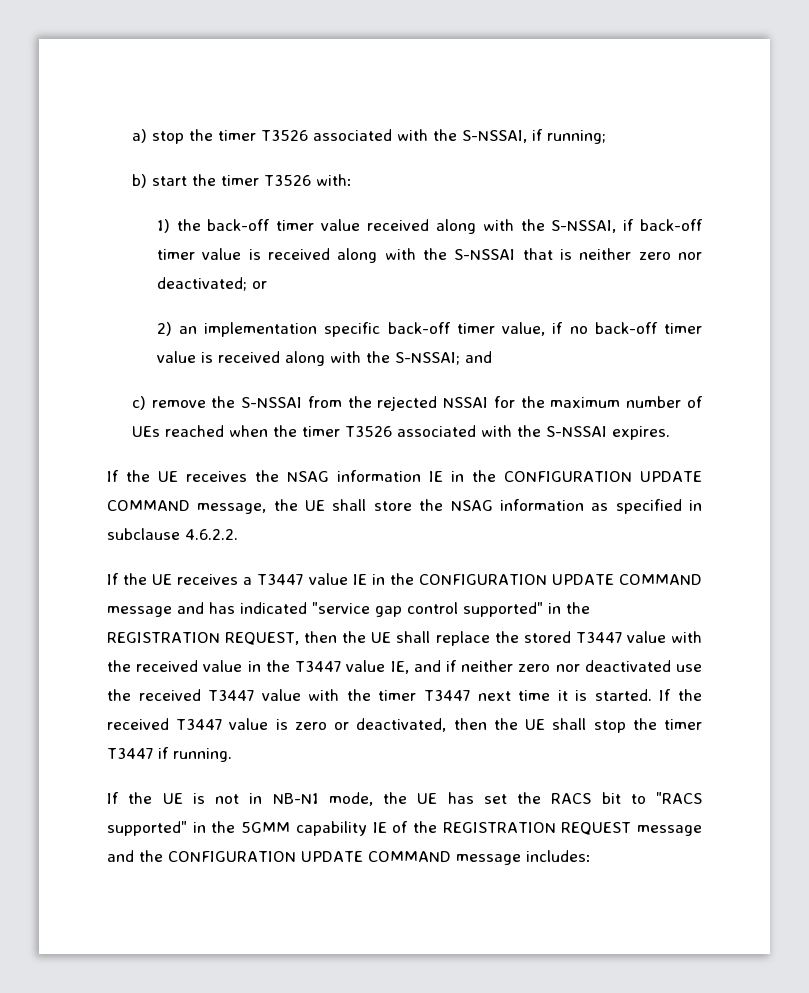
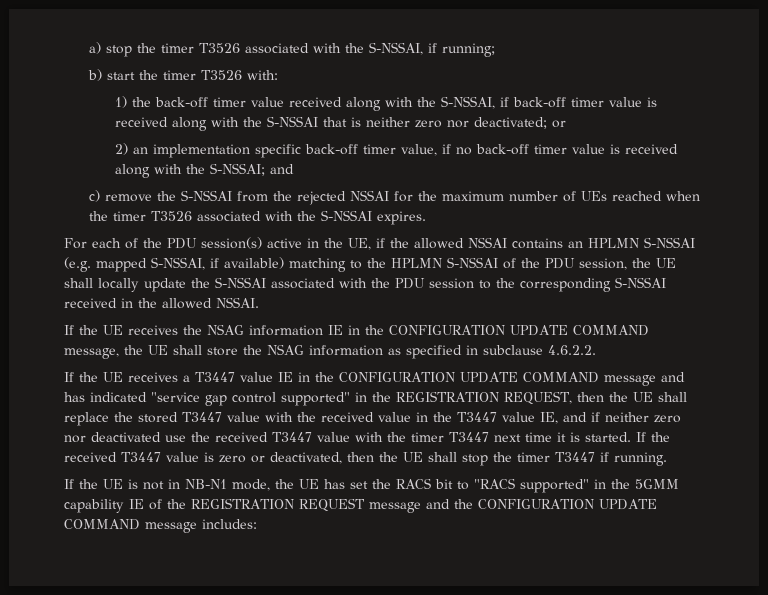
+ For each of the PDU session(s) active in the UE, if the allowed NSSAI contains an HPLMN S-NSSAI (e.g. mapped S-NSSAI, if available) matching to the HPLMN S-NSSAI of the PDU session, the UE shall locally update the S-NSSAI associated with the PDU session to the corresponding S-NSSAI received in the allowed NSSAI.

